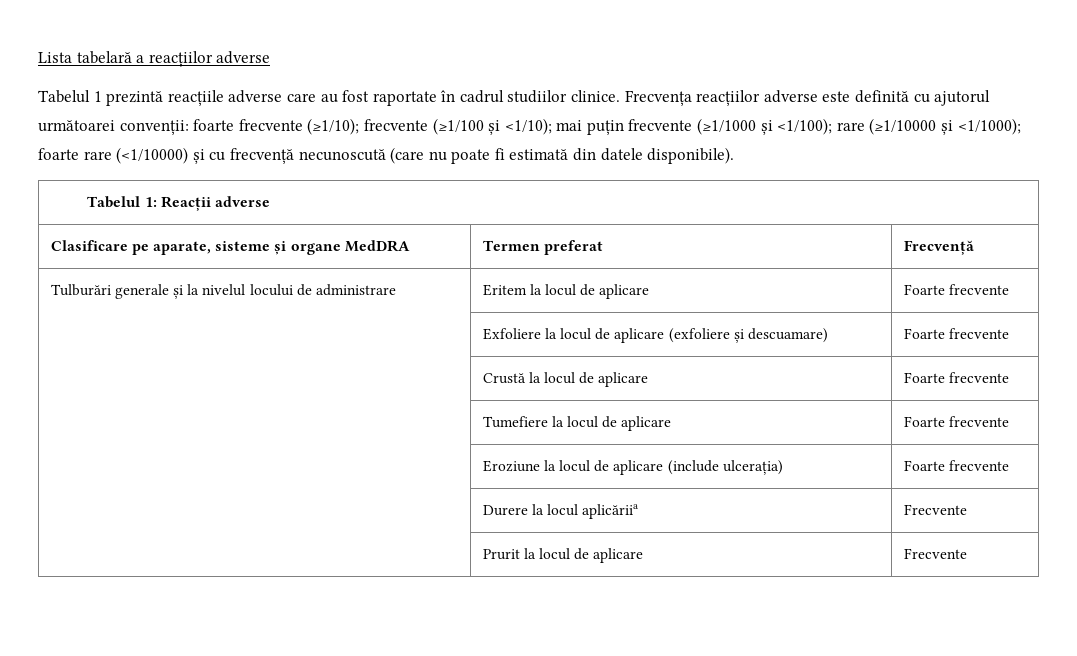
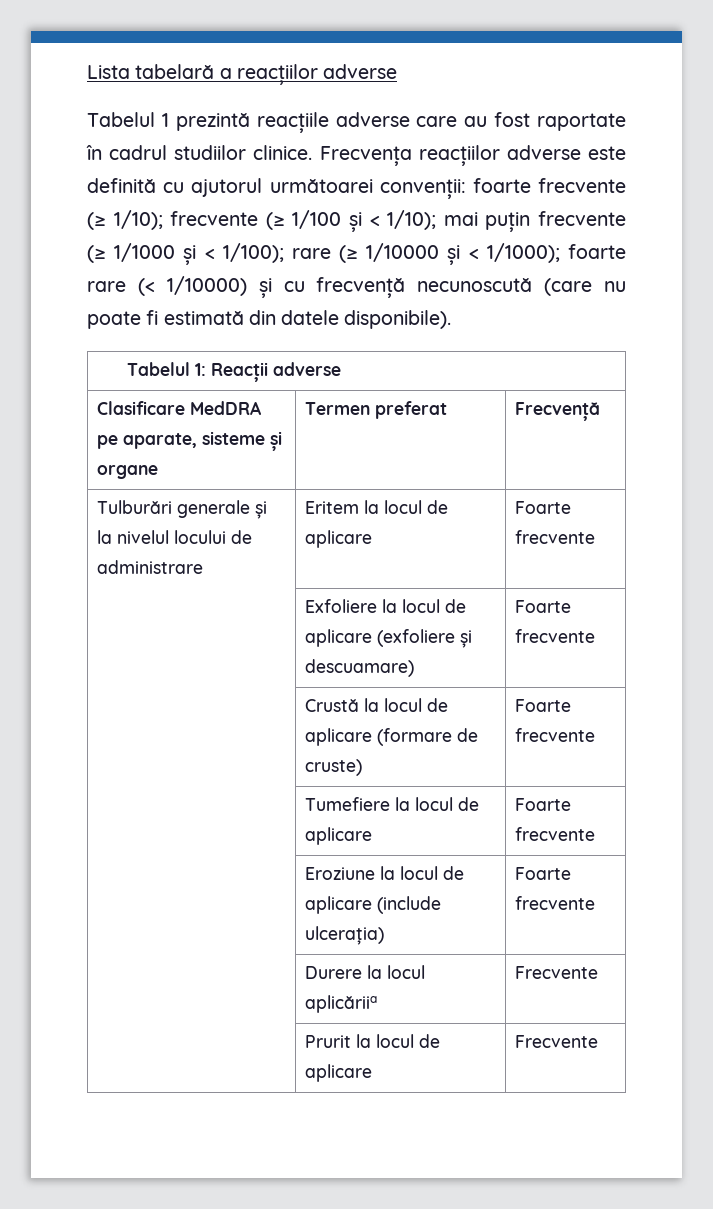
- Frecvența reacțiilor adverse este definită cu ajutorul următoarei convenții: foarte frecvente (≥1/10); frecvente (≥1/100 și <1/10); mai puțin frecvente (≥1/1000 și <1/100); rare (≥1/10000 și <1/1000); foarte rare (<1/10000) și cu frecvență necunoscută (care nu poate fi estimată din datele disponibile).
+ Frecvența reacțiilor adverse este definită cu ajutorul următoarei convenții: foarte frecvente (≥ 1/10); frecvente (≥ 1/100 și < 1/10); mai puțin frecvente (≥ 1/1000 și < 1/100); rare (≥ 1/10000 și < 1/1000); foarte rare (< 1/10000) și cu frecvență necunoscută (care nu poate fi estimată din datele disponibile).
- Clasificare pe aparate, sisteme și organe MedDRA | Termen preferat | Frecvență
+ Clasificare MedDRA pe aparate, sisteme și organe | Termen preferat | Frecvență
- | Crustă la locul de aplicare | Foarte frecvente
+ | Crustă la locul de aplicare (formare de cruste) | Foarte frecvente

